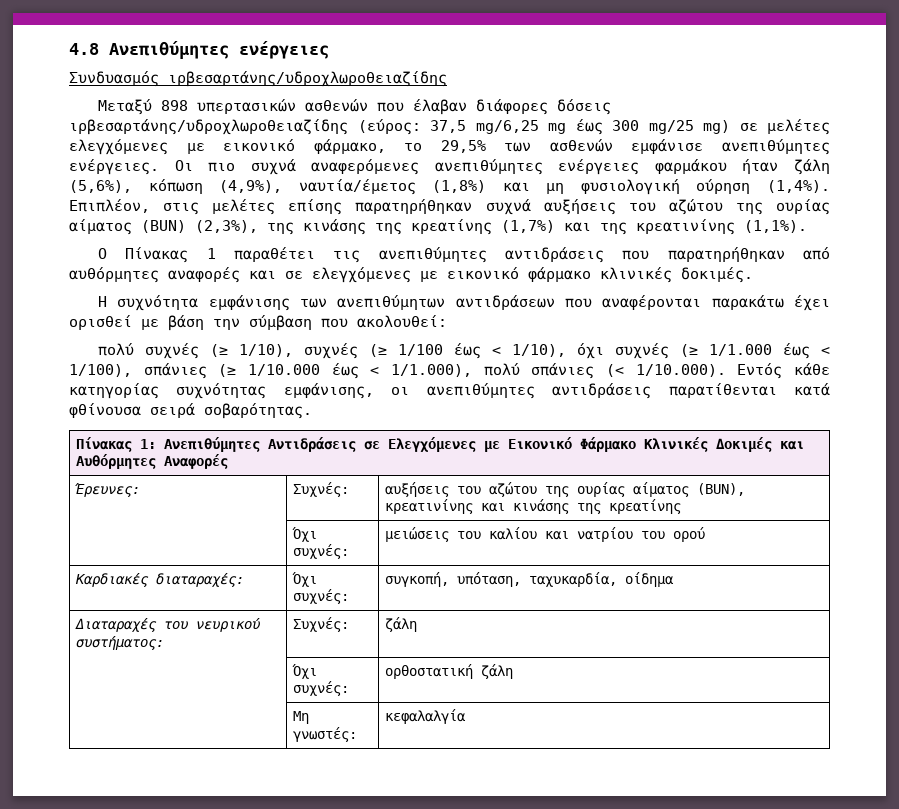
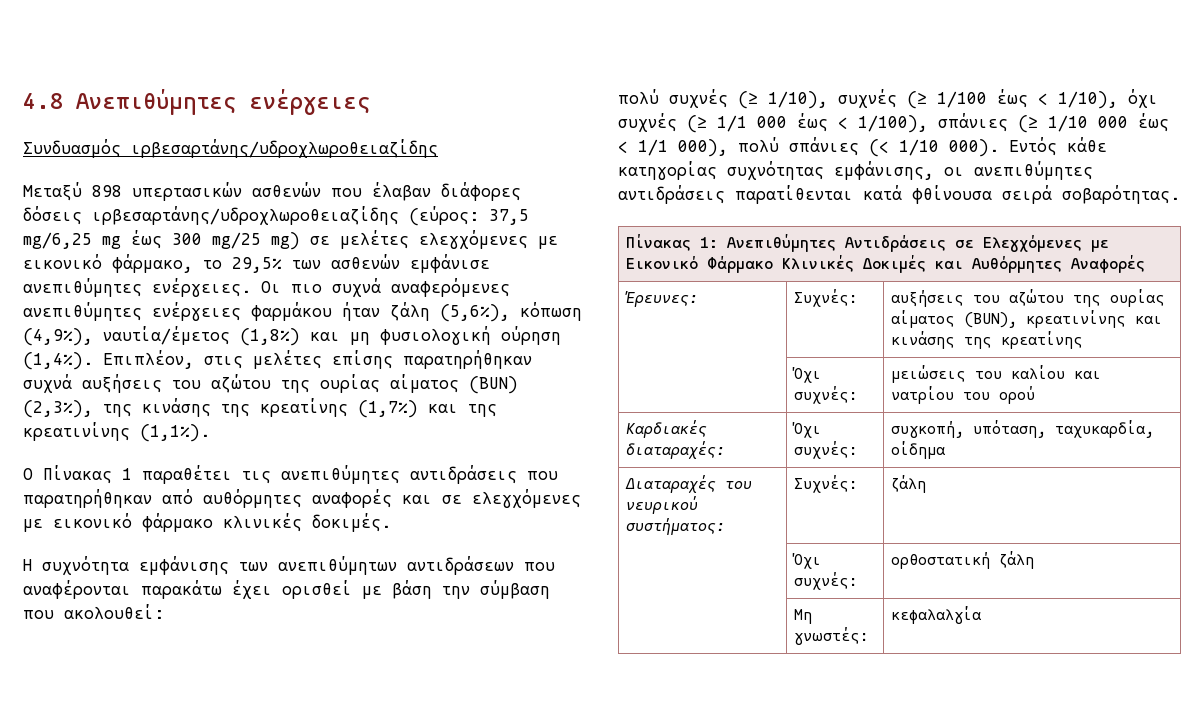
- πολύ συχνές (≥ 1/10), συχνές (≥ 1/100 έως < 1/10), όχι συχνές (≥ 1/1.000 έως < 1/100), σπάνιες (≥ 1/10.000 έως < 1/1.000), πολύ σπάνιες (< 1/10.000). Εντός κάθε κατηγορίας συχνότητας εμφάνισης, οι ανεπιθύμητες αντιδράσεις παρατίθενται κατά φθίνουσα σειρά σοβαρότητας.
+ πολύ συχνές (≥ 1/10), συχνές (≥ 1/100 έως < 1/10), όχι συχνές (≥ 1/1 000 έως < 1/100), σπάνιες (≥ 1/10 000 έως < 1/1 000), πολύ σπάνιες (< 1/10 000). Εντός κάθε κατηγορίας συχνότητας εμφάνισης, οι ανεπιθύμητες αντιδράσεις παρατίθενται κατά φθίνουσα σειρά σοβαρότητας.

